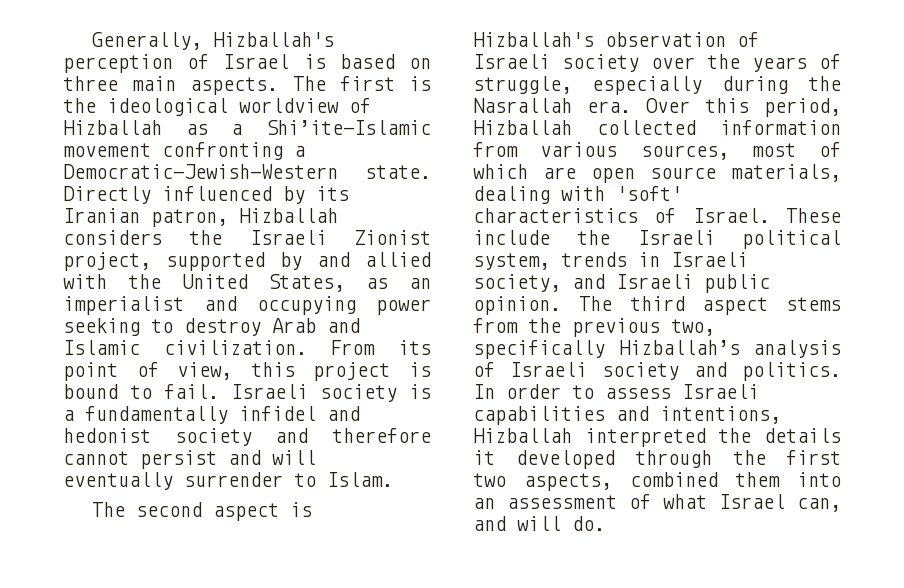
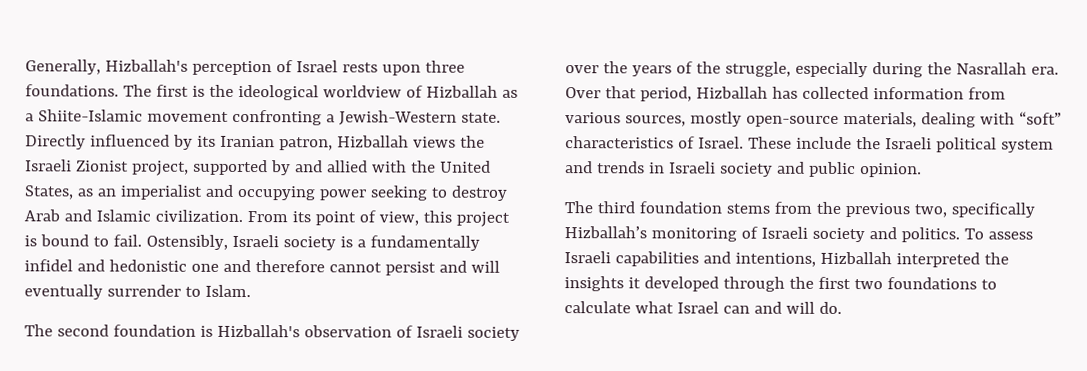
- Generally, Hizballah's perception of Israel is based on three main aspects.
+ Generally, Hizballah's perception of Israel rests upon three foundations.
- The first is the ideological worldview of Hizballah as a Shi’ite-Islamic movement confronting a Democratic-Jewish-Western state.
+ The first is the ideological worldview of Hizballah as a Shiite-Islamic movement confronting a Jewish-Western state.
- Directly influenced by its Iranian patron, Hizballah considers the Israeli Zionist project, supported by and allied with the United States, as an imperialist and occupying power seeking to destroy Arab and Islamic civilization.
+ Directly influenced by its Iranian patron, Hizballah views the Israeli Zionist project, supported by and allied with the United States, as an imperialist and occupying power seeking to destroy Arab and Islamic civilization.
- Israeli society is a fundamentally infidel and hedonist society and therefore cannot persist and will eventually surrender to Islam.
+ Ostensibly, Israeli society is a fundamentally infidel and hedonistic one and therefore cannot persist and will eventually surrender to Islam.
- The second aspect is Hizballah's observation of Israeli society over the years of struggle, especially during the Nasrallah era.
+ The second foundation is Hizballah's observation of Israeli society over the years of the struggle, especially during the Nasrallah era.
- Over this period, Hizballah collected information from various sources, most of which are open source materials, dealing with 'soft' characteristics of Israel.
+ Over that period, Hizballah has collected information from various sources, mostly open-source materials, dealing with “soft” characteristics of Israel.
- These include the Israeli political system, trends in Israeli society, and Israeli public opinion. The third aspect stems from the previous two, specifically Hizballah’s analysis of Israeli society and politics.
+ These include the Israeli political system and trends in Israeli society and public opinion.
+ The third foundation stems from the previous two, specifically Hizballah’s monitoring of Israeli society and politics.
- In order to assess Israeli capabilities and intentions, Hizballah interpreted the details it developed through the first two aspects, combined them into an assessment of what Israel can, and will do.
+ To assess Israeli capabilities and intentions, Hizballah interpreted the insights it developed through the first two foundations to calculate what Israel can and will do.

